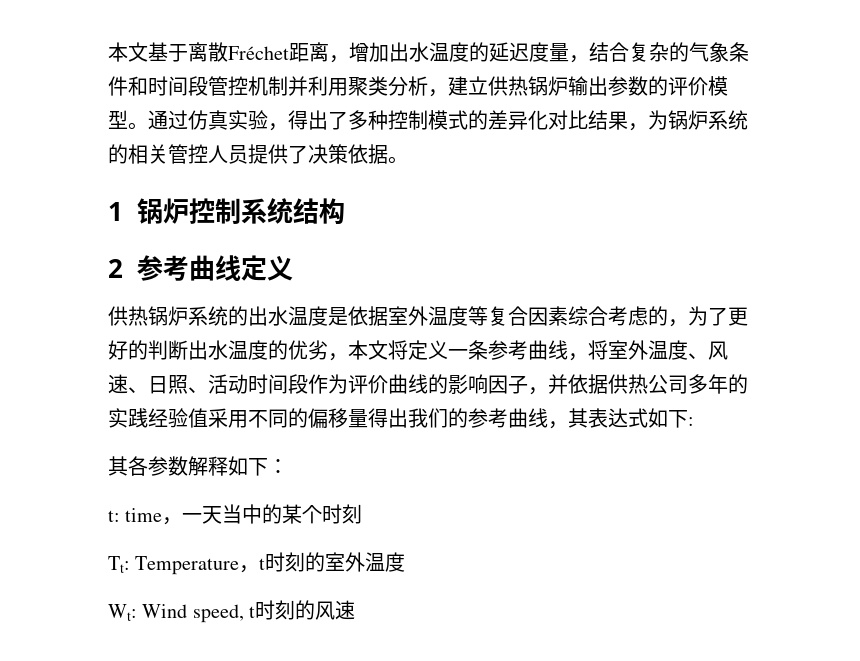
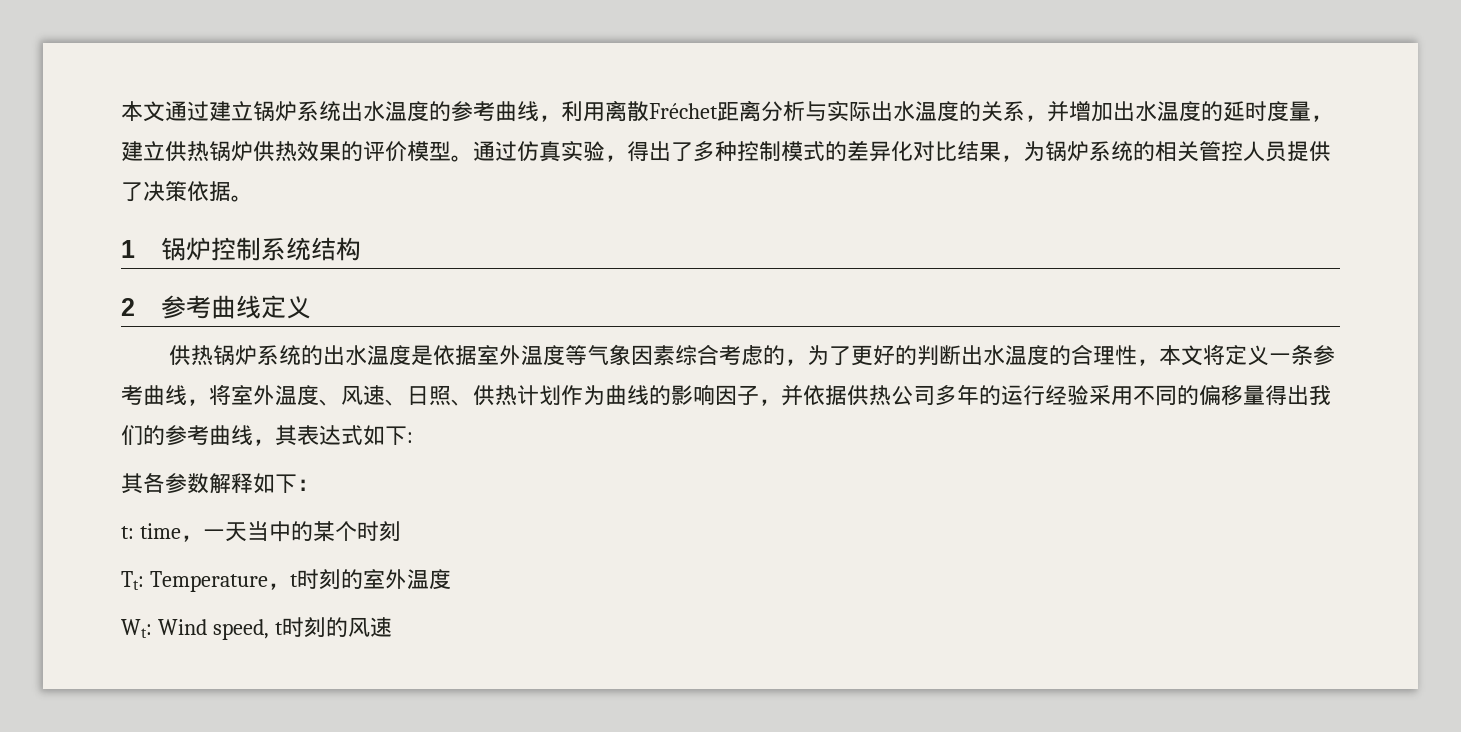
- 本文基于离散Fréchet距离，增加出水温度的延迟度量，结合复杂的气象条件和时间段管控机制并利用聚类分析，建立供热锅炉输出参数的评价模型。
+ 本文通过建立锅炉系统出水温度的参考曲线，利用离散Fréchet距离分析与实际出水温度的关系，并增加出水温度的延时度量，建立供热锅炉供热效果的评价模型。
- 供热锅炉系统的出水温度是依据室外温度等复合因素综合考虑的，为了更好的判断出水温度的优劣，本文将定义一条参考曲线，将室外温度、风速、日照、活动时间段作为评价曲线的影响因子，并依据供热公司多年的实践经验值采用不同的偏移量得出我们的参考曲线，其表达式如下:
+ 供热锅炉系统的出水温度是依据室外温度等气象因素综合考虑的，为了更好的判断出水温度的合理性，本文将定义一条参考曲线，将室外温度、风速、日照、供热计划作为曲线的影响因子，并依据供热公司多年的运行经验采用不同的偏移量得出我们的参考曲线，其表达式如下:

